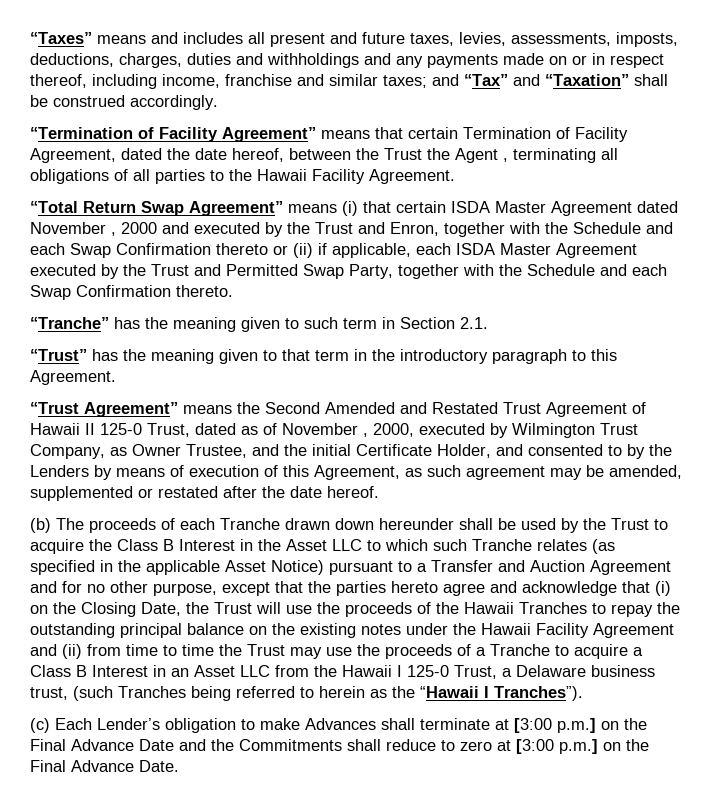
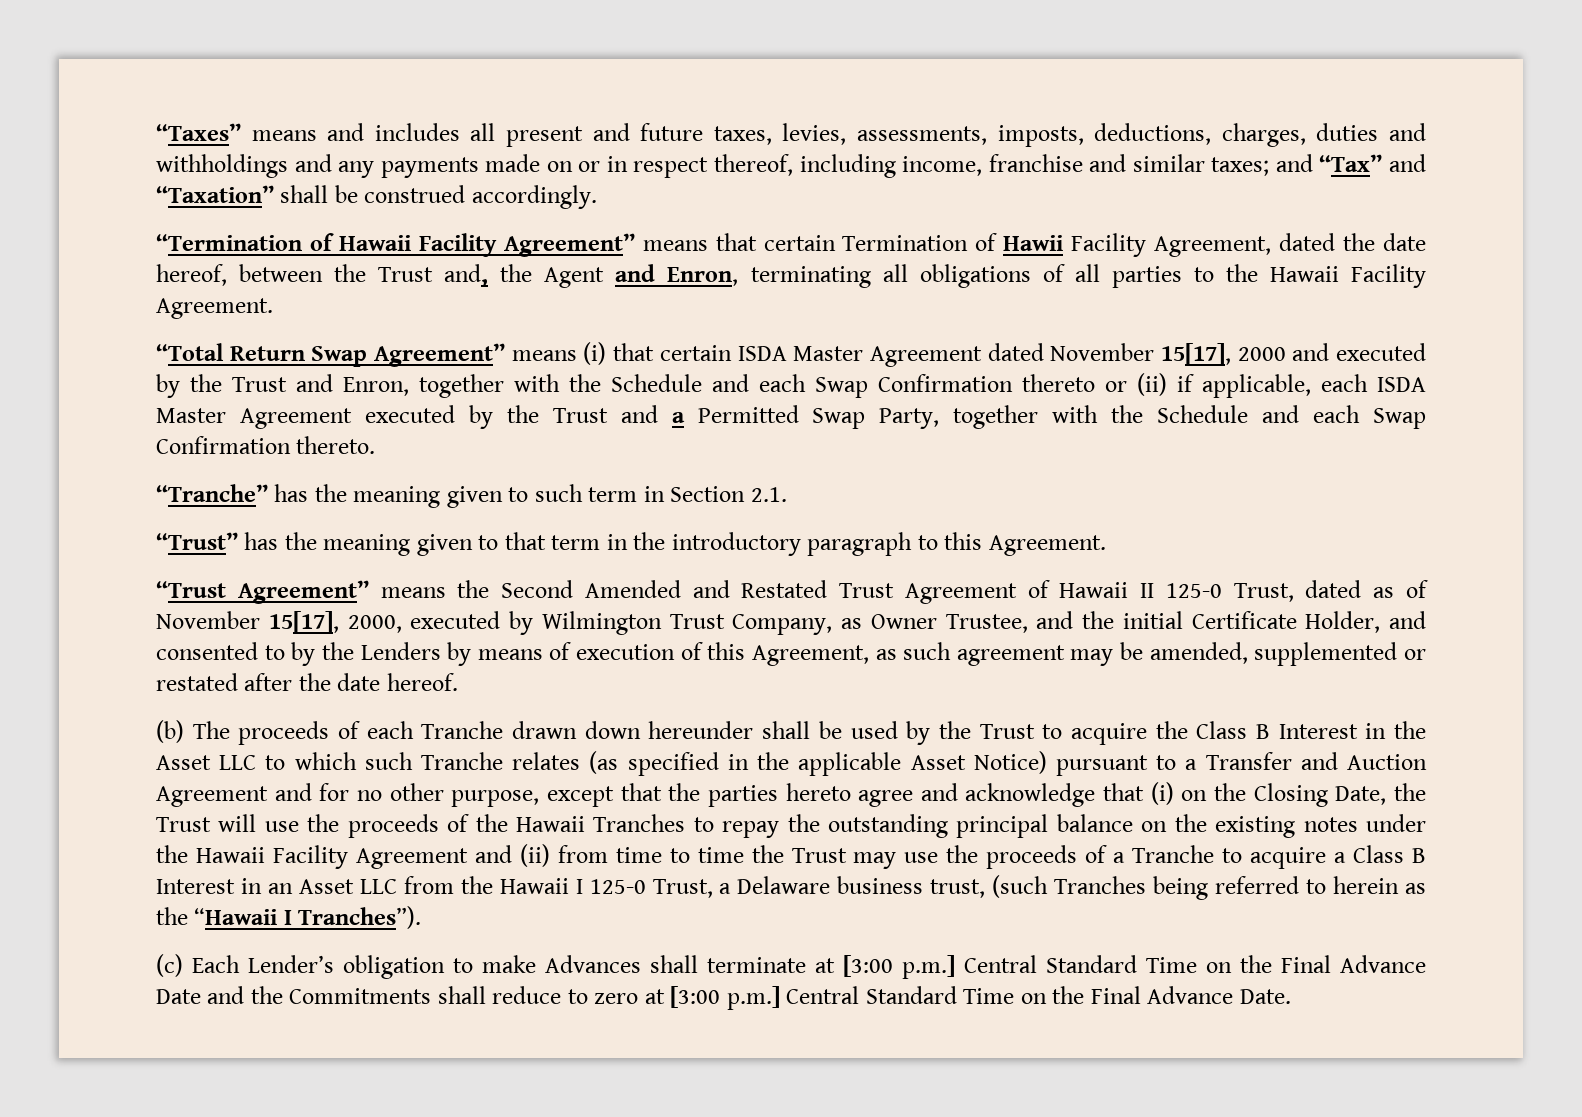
- “Termination of Facility Agreement” means that certain Termination of Facility Agreement, dated the date hereof, between the Trust the Agent , terminating all obligations of all parties to the Hawaii Facility Agreement.
+ “Termination of Hawaii Facility Agreement” means that certain Termination of Hawii Facility Agreement, dated the date hereof, between the Trust and, the Agent and Enron, terminating all obligations of all parties to the Hawaii Facility Agreement.
- “Total Return Swap Agreement” means (i) that certain ISDA Master Agreement dated November , 2000 and executed by the Trust and Enron, together with the Schedule and each Swap Confirmation thereto or (ii) if applicable, each ISDA Master Agreement executed by the Trust and Permitted Swap Party, together with the Schedule and each Swap Confirmation thereto.
+ “Total Return Swap Agreement” means (i) that certain ISDA Master Agreement dated November 15[17], 2000 and executed by the Trust and Enron, together with the Schedule and each Swap Confirmation thereto or (ii) if applicable, each ISDA Master Agreement executed by the Trust and a Permitted Swap Party, together with the Schedule and each Swap Confirmation thereto.
- “Trust Agreement” means the Second Amended and Restated Trust Agreement of Hawaii II 125-0 Trust, dated as of November , 2000, executed by Wilmington Trust Company, as Owner Trustee, and the initial Certificate Holder, and consented to by the Lenders by means of execution of this Agreement, as such agreement may be amended, supplemented or restated after the date hereof.
+ “Trust Agreement” means the Second Amended and Restated Trust Agreement of Hawaii II 125-0 Trust, dated as of November 15[17], 2000, executed by Wilmington Trust Company, as Owner Trustee, and the initial Certificate Holder, and consented to by the Lenders by means of execution of this Agreement, as such agreement may be amended, supplemented or restated after the date hereof.
- (c) Each Lender’s obligation to make Advances shall terminate at [3:00 p.m.] on the Final Advance Date and the Commitments shall reduce to zero at [3:00 p.m.] on the Final Advance Date.
+ (c) Each Lender’s obligation to make Advances shall terminate at [3:00 p.m.] Central Standard Time on the Final Advance Date and the Commitments shall reduce to zero at [3:00 p.m.] Central Standard Time on the Final Advance Date.

